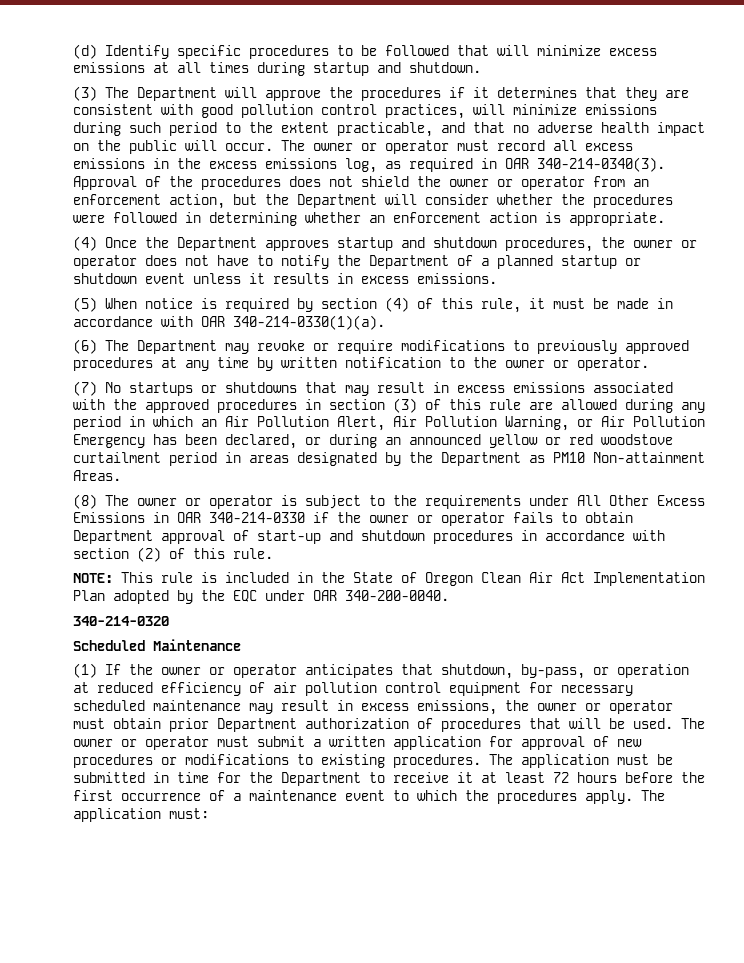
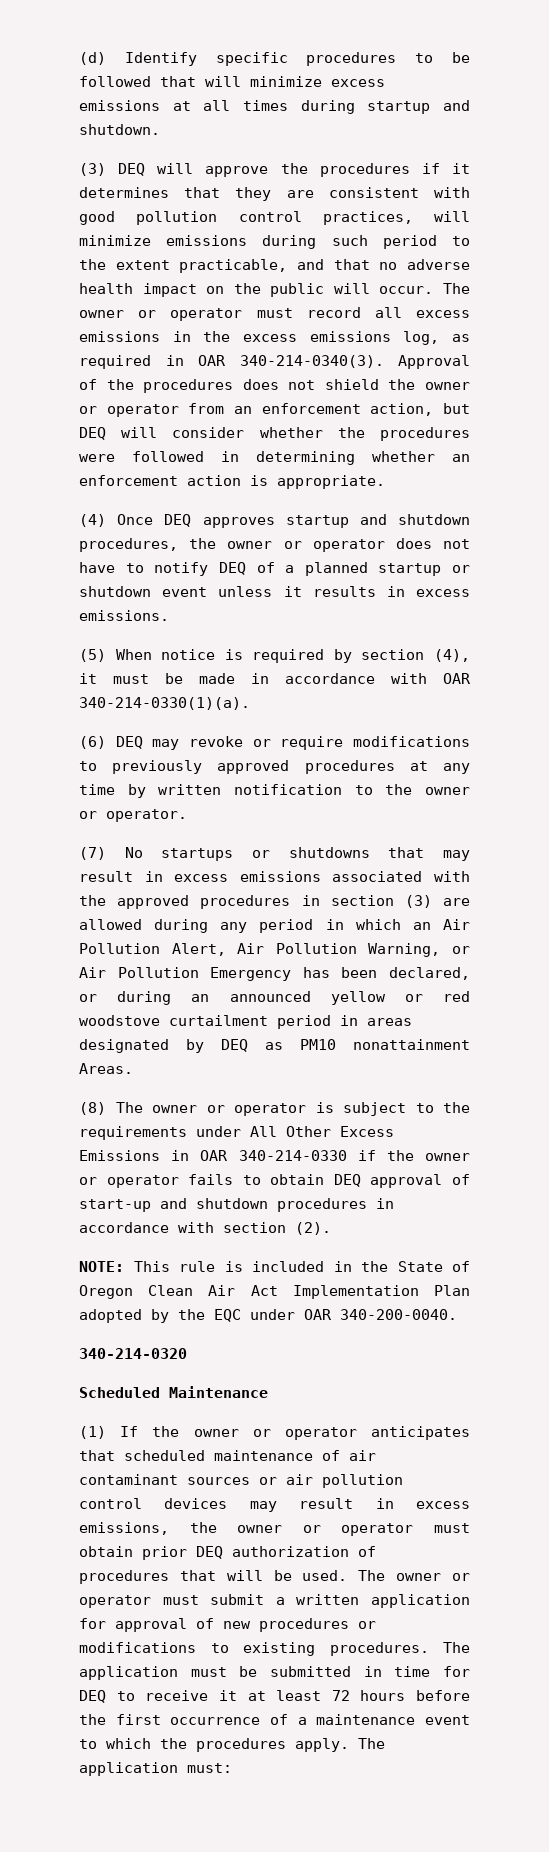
- (3) The Department will approve the procedures if it determines that they are consistent with good pollution control practices, will minimize emissions during such period to the extent practicable, and that no adverse health impact on the public will occur.
+ (3) DEQ will approve the procedures if it determines that they are consistent with good pollution control practices, will minimize emissions during such period to the extent practicable, and that no adverse health impact on the public will occur.
- Approval of the procedures does not shield the owner or operator from an enforcement action, but the Department will consider whether the procedures were followed in determining whether an enforcement action is appropriate.
+ Approval of the procedures does not shield the owner or operator from an enforcement action, but DEQ will consider whether the procedures were followed in determining whether an enforcement action is appropriate.
- (4) Once the Department approves startup and shutdown procedures, the owner or operator does not have to notify the Department of a planned startup or shutdown event unless it results in excess emissions.
+ (4) Once DEQ approves startup and shutdown procedures, the owner or operator does not have to notify DEQ of a planned startup or shutdown event unless it results in excess emissions.
- (5) When notice is required by section (4) of this rule, it must be made in accordance with OAR 340-214-0330(1)(a).
+ (5) When notice is required by section (4), it must be made in accordance with OAR 340-214-0330(1)(a).
- (6) The Department may revoke or require modifications to previously approved procedures at any time by written notification to the owner or operator.
+ (6) DEQ may revoke or require modifications to previously approved procedures at any time by written notification to the owner or operator.
- (7) No startups or shutdowns that may result in excess emissions associated with the approved procedures in section (3) of this rule are allowed during any period in which an Air Pollution Alert, Air Pollution Warning, or Air Pollution Emergency has been declared, or during an announced yellow or red woodstove curtailment period in areas designated by the Department as PM10 Non-attainment Areas.
+ (7) No startups or shutdowns that may result in excess emissions associated with the approved procedures in section (3) are allowed during any period in which an Air Pollution Alert, Air Pollution Warning, or Air Pollution Emergency has been declared, or during an announced yellow or red woodstove curtailment period in areas designated by DEQ as PM10 nonattainment Areas.
- (8) The owner or operator is subject to the requirements under All Other Excess Emissions in OAR 340-214-0330 if the owner or operator fails to obtain Department approval of start-up and shutdown procedures in accordance with section (2) of this rule.
+ (8) The owner or operator is subject to the requirements under All Other Excess Emissions in OAR 340-214-0330 if the owner or operator fails to obtain DEQ approval of start-up and shutdown procedures in accordance with section (2).
- (1) If the owner or operator anticipates that shutdown, by-pass, or operation at reduced efficiency of air pollution control equipment for necessary scheduled maintenance may result in excess emissions, the owner or operator must obtain prior Department authorization of procedures that will be used.
+ (1) If the owner or operator anticipates that scheduled maintenance of air contaminant sources or air pollution control devices may result in excess emissions, the owner or operator must obtain prior DEQ authorization of procedures that will be used.
- The application must be submitted in time for the Department to receive it at least 72 hours before the first occurrence of a maintenance event to which the procedures apply.
+ The application must be submitted in time for DEQ to receive it at least 72 hours before the first occurrence of a maintenance event to which the procedures apply.

